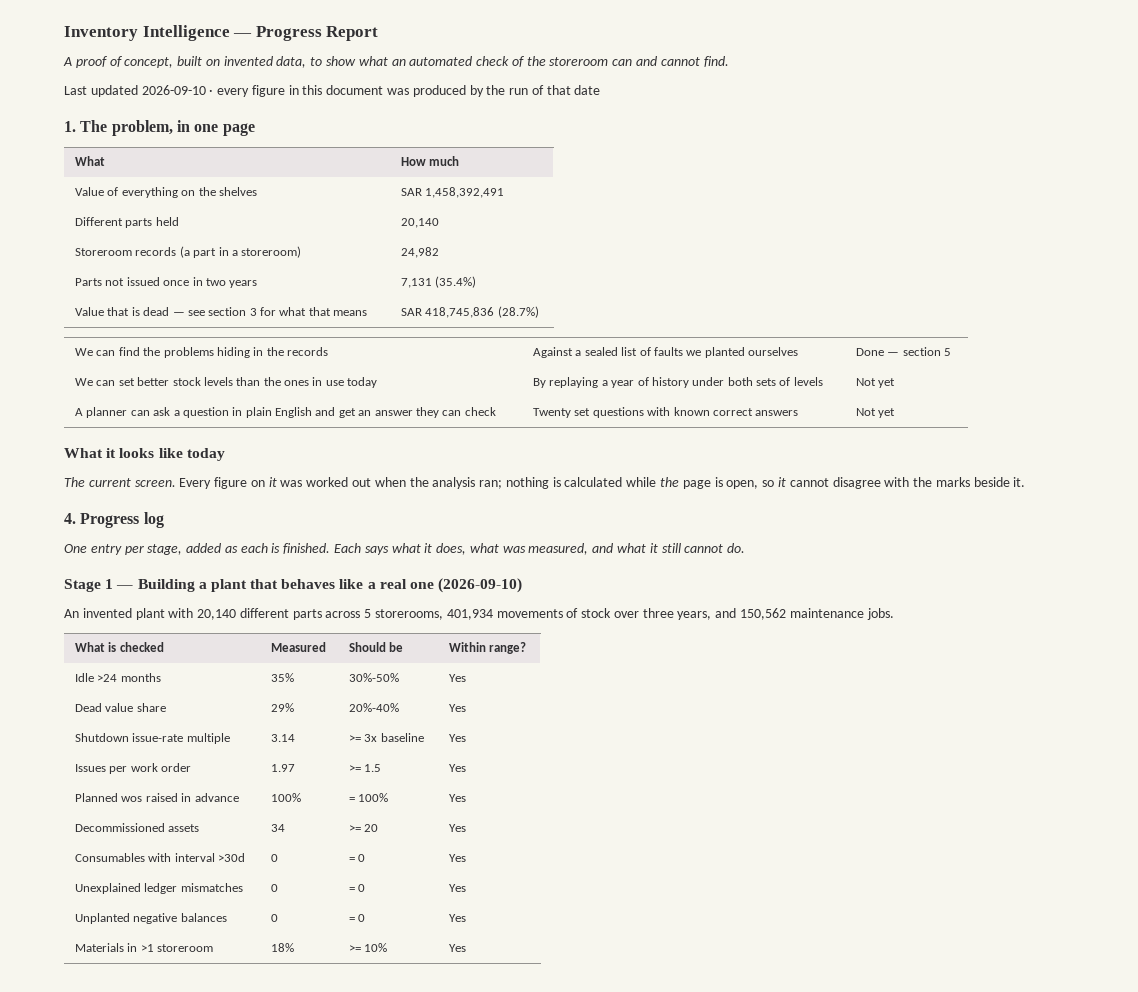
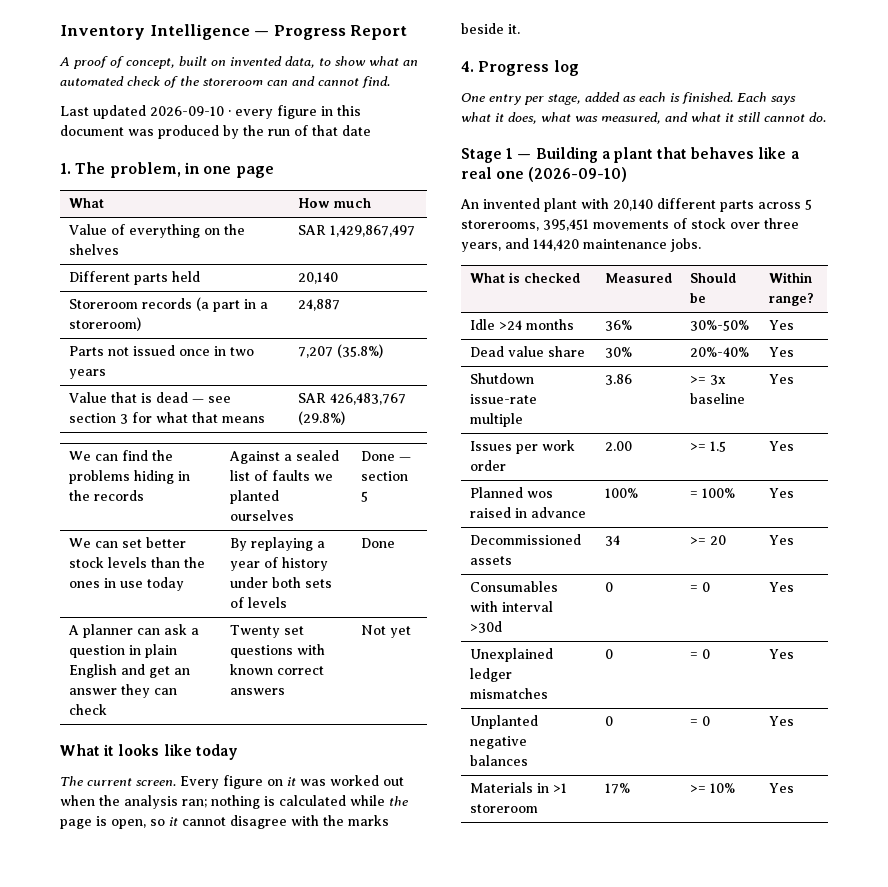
- Value of everything on the shelves | SAR 1,458,392,491
+ Value of everything on the shelves | SAR 1,429,867,497
- Storeroom records (a part in a storeroom) | 24,982
+ Storeroom records (a part in a storeroom) | 24,887
- Parts not issued once in two years | 7,131 (35.4%)
+ Parts not issued once in two years | 7,207 (35.8%)
- Value that is dead — see section 3 for what that means | SAR 418,745,836 (28.7%)
+ Value that is dead — see section 3 for what that means | SAR 426,483,767 (29.8%)
- We can set better stock levels than the ones in use today | By replaying a year of history under both sets of levels | Not yet
+ We can set better stock levels than the ones in use today | By replaying a year of history under both sets of levels | Done
- An invented plant with 20,140 different parts across 5 storerooms, 401,934 movements of stock over three years, and 150,562 maintenance jobs.
+ An invented plant with 20,140 different parts across 5 storerooms, 395,451 movements of stock over three years, and 144,420 maintenance jobs.
- Idle >24 months | 35% | 30%-50% | Yes
+ Idle >24 months | 36% | 30%-50% | Yes
- Dead value share | 29% | 20%-40% | Yes
+ Dead value share | 30% | 20%-40% | Yes
- Shutdown issue-rate multiple | 3.14 | >= 3x baseline | Yes
+ Shutdown issue-rate multiple | 3.86 | >= 3x baseline | Yes
- Issues per work order | 1.97 | >= 1.5 | Yes
+ Issues per work order | 2.00 | >= 1.5 | Yes
- Materials in >1 storeroom | 18% | >= 10% | Yes
+ Materials in >1 storeroom | 17% | >= 10% | Yes

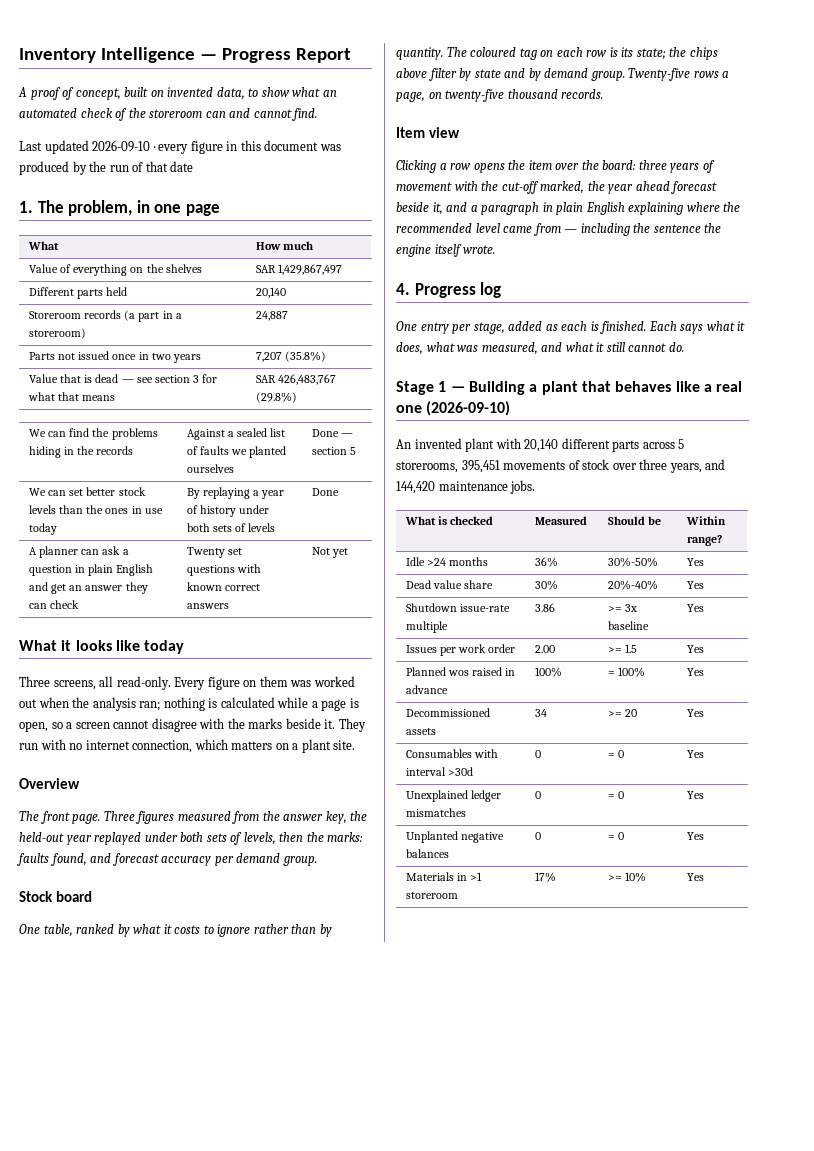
- The current screen.
+ Three screens, all read-only.
- Every figure on it was worked out when the analysis ran; nothing is calculated while the page is open, so it cannot disagree with the marks beside it.
+ Every figure on them was worked out when the analysis ran; nothing is calculated while a page is open, so a screen cannot disagree with the marks beside it. They run with no internet connection, which matters on a plant site.
+ Overview
+ The front page. Three figures measured from the answer key, the held-out year replayed under both sets of levels, then the marks: faults found, and forecast accuracy per demand group.
+ Stock board
+ One table, ranked by what it costs to ignore rather than by quantity. The coloured tag on each row is its state; the chips above filter by state and by demand group. Twenty-five rows a page, on twenty-five thousand records.
+ Item view
+ Clicking a row opens the item over the board: three years of movement with the cut-off marked, the year ahead forecast beside it, and a paragraph in plain English explaining where the recommended level came from — including the sentence the engine itself wrote.

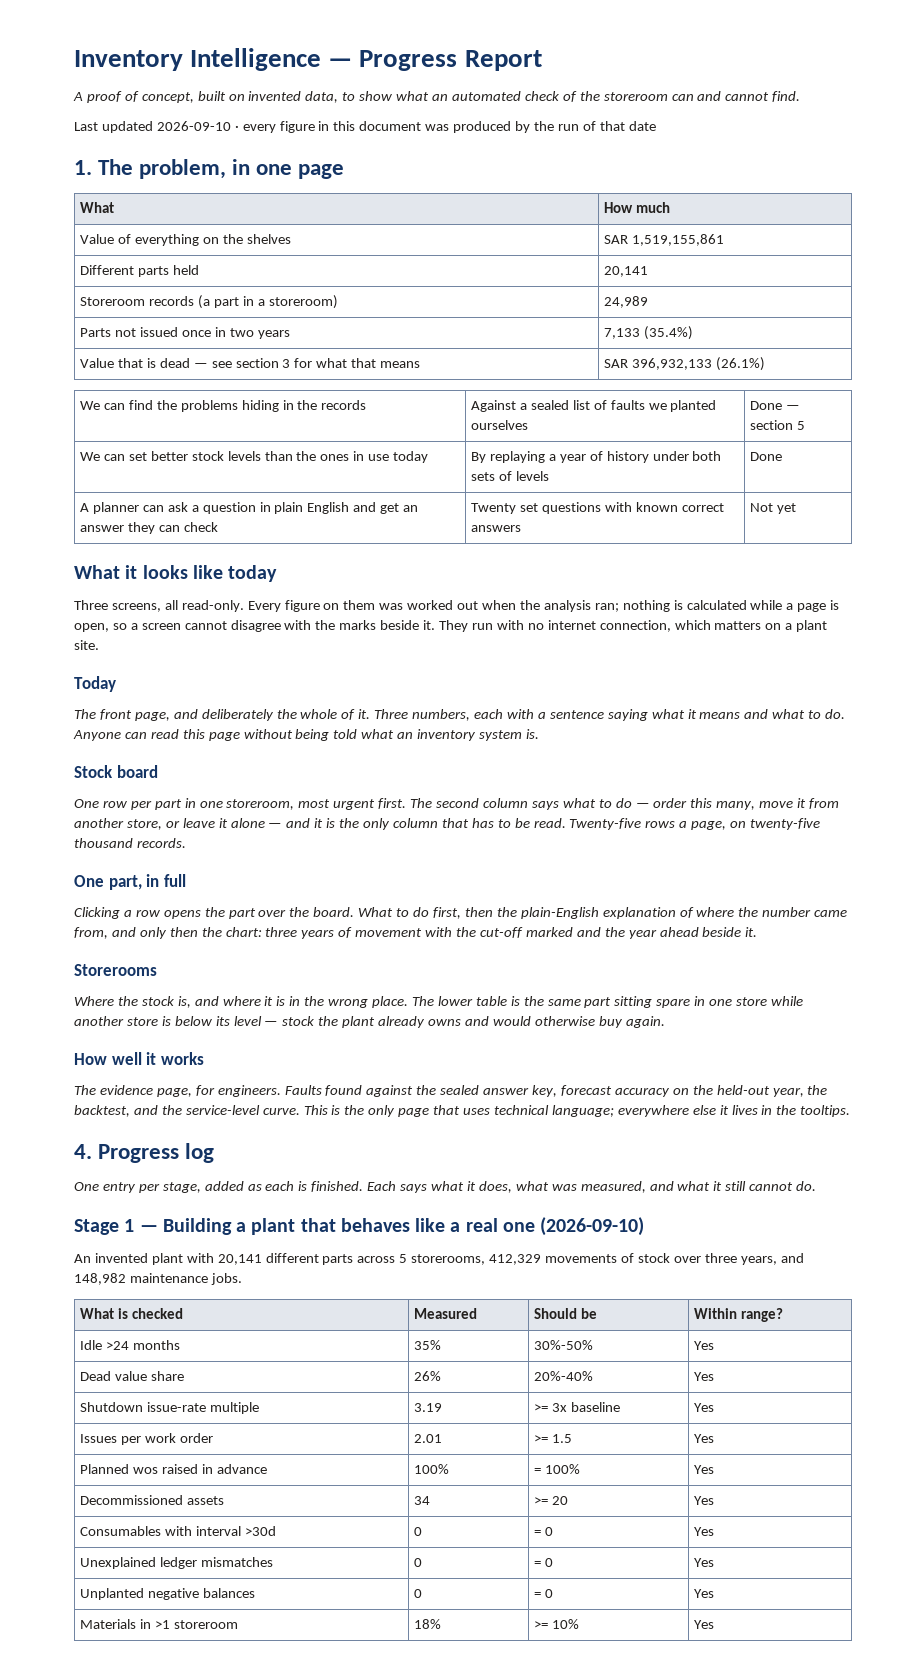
- Value of everything on the shelves | SAR 1,429,867,497
+ Value of everything on the shelves | SAR 1,519,155,861
- Different parts held | 20,140
+ Different parts held | 20,141
- Storeroom records (a part in a storeroom) | 24,887
+ Storeroom records (a part in a storeroom) | 24,989
- Parts not issued once in two years | 7,207 (35.8%)
+ Parts not issued once in two years | 7,133 (35.4%)
- Value that is dead — see section 3 for what that means | SAR 426,483,767 (29.8%)
+ Value that is dead — see section 3 for what that means | SAR 396,932,133 (26.1%)
- Overview
+ Today
- The front page. Three figures measured from the answer key, the held-out year replayed under both sets of levels, then the marks: faults found, and forecast accuracy per demand group.
+ The front page, and deliberately the whole of it. Three numbers, each with a sentence saying what it means and what to do. Anyone can read this page without being told what an inventory system is.
  Stock board
- One table, ranked by what it costs to ignore rather than by quantity. The coloured tag on each row is its state; the chips above filter by state and by demand group.
+ One row per part in one storeroom, most urgent first. The second column says what to do — order this many, move it from another store, or leave it alone — and it is the only column that has to be read.
- Item view
+ One part, in full
- Clicking a row opens the item over the board: three years of movement with the cut-off marked, the year ahead forecast beside it, and a paragraph in plain English explaining where the recommended level came from — including the sentence the engine itself wrote.
+ Clicking a row opens the part over the board. What to do first, then the plain-English explanation of where the number came from, and only then the chart: three years of movement with the cut-off marked and the year ahead beside it.
+ Storerooms
+ Where the stock is, and where it is in the wrong place. The lower table is the same part sitting spare in one store while another store is below its level — stock the plant already owns and would otherwise buy again.
+ How well it works
+ The evidence page, for engineers. Faults found against the sealed answer key, forecast accuracy on the held-out year, the backtest, and the service-level curve. This is the only page that uses technical language; everywhere else it lives in the tooltips.
- An invented plant with 20,140 different parts across 5 storerooms, 395,451 movements of stock over three years, and 144,420 maintenance jobs.
+ An invented plant with 20,141 different parts across 5 storerooms, 412,329 movements of stock over three years, and 148,982 maintenance jobs.
- Idle >24 months | 36% | 30%-50% | Yes
+ Idle >24 months | 35% | 30%-50% | Yes
- Dead value share | 30% | 20%-40% | Yes
+ Dead value share | 26% | 20%-40% | Yes
- Shutdown issue-rate multiple | 3.86 | >= 3x baseline | Yes
+ Shutdown issue-rate multiple | 3.19 | >= 3x baseline | Yes
- Issues per work order | 2.00 | >= 1.5 | Yes
+ Issues per work order | 2.01 | >= 1.5 | Yes
- Materials in >1 storeroom | 17% | >= 10% | Yes
+ Materials in >1 storeroom | 18% | >= 10% | Yes

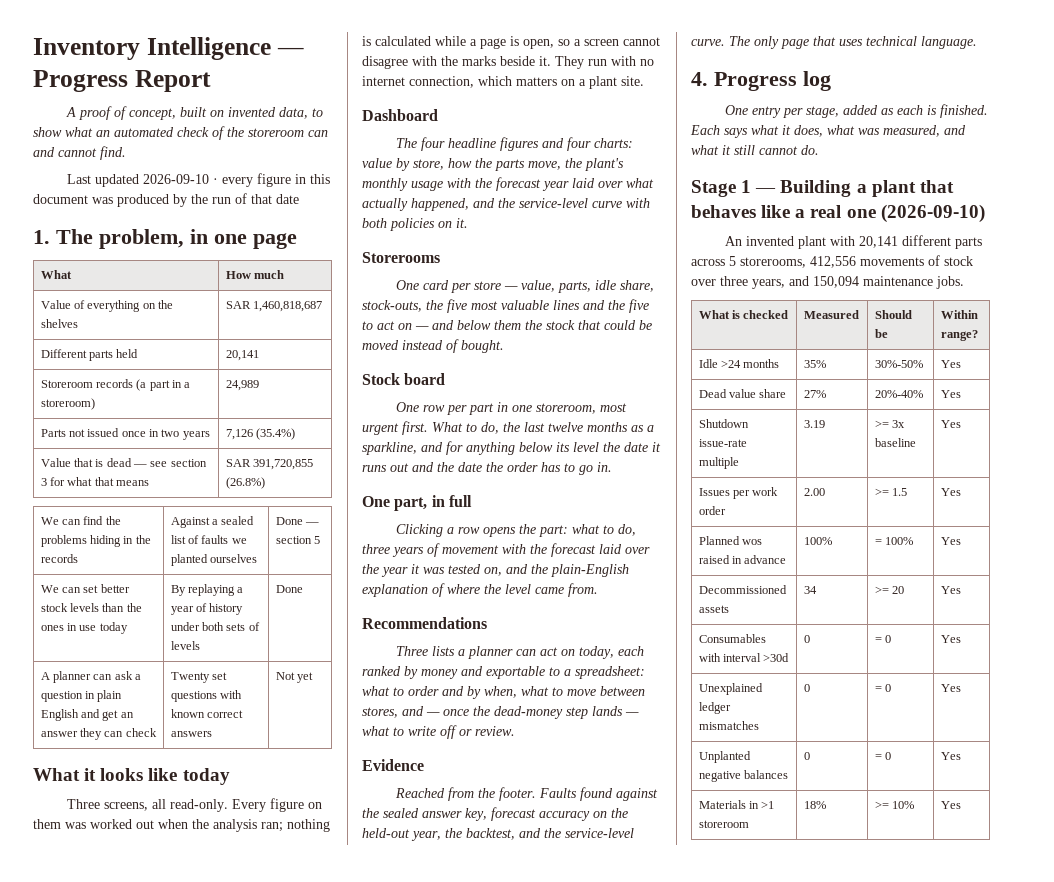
- Value of everything on the shelves | SAR 1,519,155,861
+ Value of everything on the shelves | SAR 1,460,818,687
- Parts not issued once in two years | 7,133 (35.4%)
+ Parts not issued once in two years | 7,126 (35.4%)
- Value that is dead — see section 3 for what that means | SAR 396,932,133 (26.1%)
+ Value that is dead — see section 3 for what that means | SAR 391,720,855 (26.8%)
- Today
- The front page, and deliberately the whole of it. Three numbers, each with a sentence saying what it means and what to do. Anyone can read this page without being told what an inventory system is.
+ Dashboard
+ The four headline figures and four charts: value by store, how the parts move, the plant's monthly usage with the forecast year laid over what actually happened, and the service-level curve with both policies on it.
+ Storerooms
+ One card per store — value, parts, idle share, stock-outs, the five most valuable lines and the five to act on — and below them the stock that could be moved instead of bought.
- The second column says what to do — order this many, move it from another store, or leave it alone — and it is the only column that has to be read. Twenty-five rows a page, on twenty-five thousand records.
+ What to do, the last twelve months as a sparkline, and for anything below its level the date it runs out and the date the order has to go in.
- Clicking a row opens the part over the board. What to do first, then the plain-English explanation of where the number came from, and only then the chart: three years of movement with the cut-off marked and the year ahead beside it.
- Storerooms
- Where the stock is, and where it is in the wrong place. The lower table is the same part sitting spare in one store while another store is below its level — stock the plant already owns and would otherwise buy again.
- How well it works
- The evidence page, for engineers.
+ Clicking a row opens the part: what to do, three years of movement with the forecast laid over the year it was tested on, and the plain-English explanation of where the level came from.
+ Recommendations
+ Three lists a planner can act on today, each ranked by money and exportable to a spreadsheet: what to order and by when, what to move between stores, and — once the dead-money step lands — what to write off or review.
+ Evidence
+ Reached from the footer.
- This is the only page that uses technical language; everywhere else it lives in the tooltips.
+ The only page that uses technical language.
- An invented plant with 20,141 different parts across 5 storerooms, 412,329 movements of stock over three years, and 148,982 maintenance jobs.
+ An invented plant with 20,141 different parts across 5 storerooms, 412,556 movements of stock over three years, and 150,094 maintenance jobs.
- Dead value share | 26% | 20%-40% | Yes
+ Dead value share | 27% | 20%-40% | Yes
- Issues per work order | 2.01 | >= 1.5 | Yes
+ Issues per work order | 2.00 | >= 1.5 | Yes

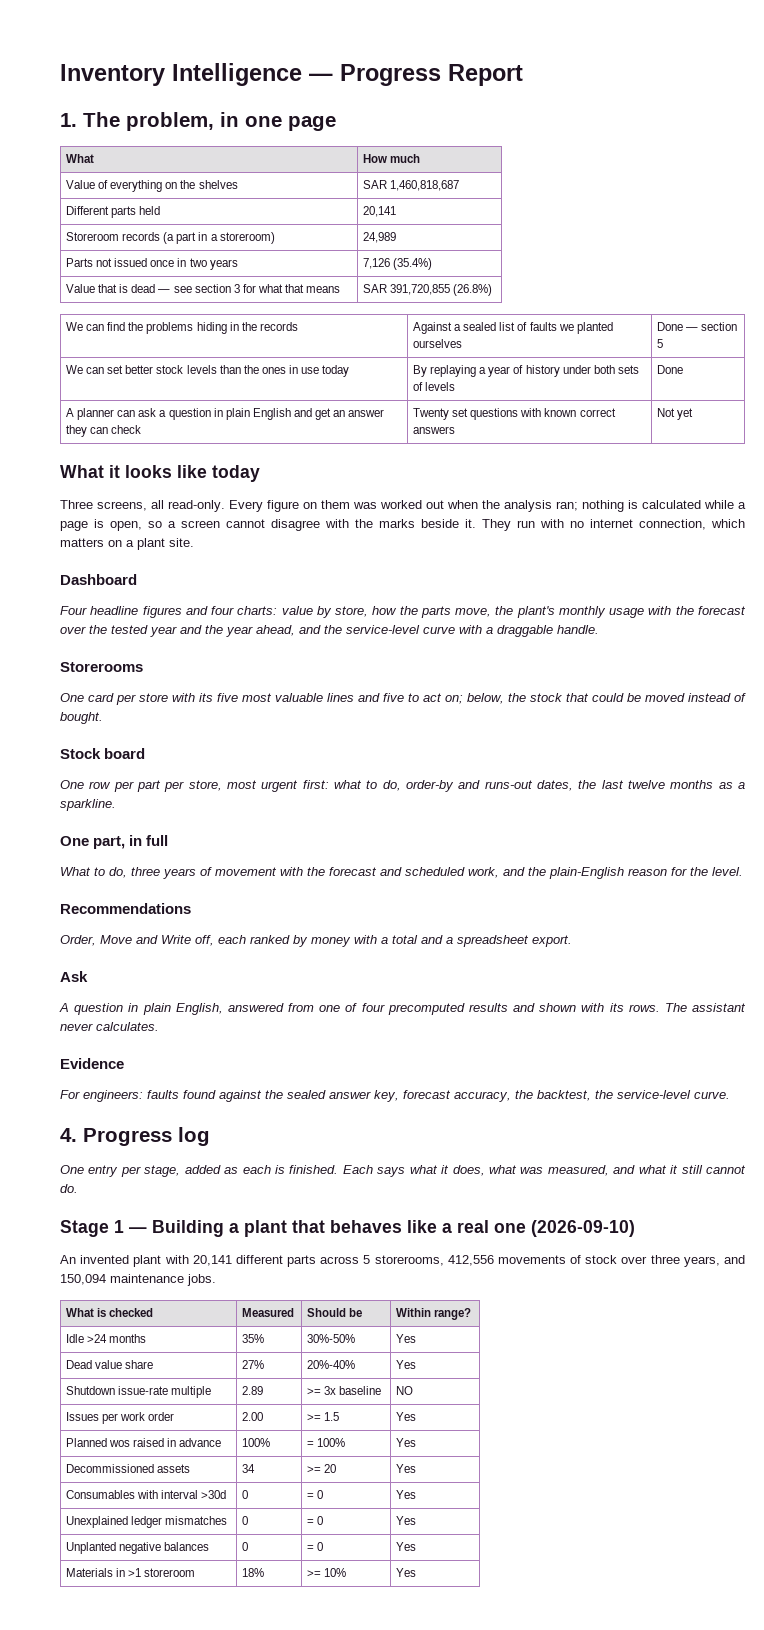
- A proof of concept, built on invented data, to show what an automated check of the storeroom can and cannot find.
- Last updated 2026-09-10 · every figure in this document was produced by the run of that date
- The four headline figures and four charts: value by store, how the parts move, the plant's monthly usage with the forecast year laid over what actually happened, and the service-level curve with both policies on it.
+ Four headline figures and four charts: value by store, how the parts move, the plant's monthly usage with the forecast over the tested year and the year ahead, and the service-level curve with a draggable handle.
- One card per store — value, parts, idle share, stock-outs, the five most valuable lines and the five to act on — and below them the stock that could be moved instead of bought.
+ One card per store with its five most valuable lines and five to act on; below, the stock that could be moved instead of bought.
- One row per part in one storeroom, most urgent first. What to do, the last twelve months as a sparkline, and for anything below its level the date it runs out and the date the order has to go in.
+ One row per part per store, most urgent first: what to do, order-by and runs-out dates, the last twelve months as a sparkline.
  One part, in full
- Clicking a row opens the part: what to do, three years of movement with the forecast laid over the year it was tested on, and the plain-English explanation of where the level came from.
+ What to do, three years of movement with the forecast and scheduled work, and the plain-English reason for the level.
  Recommendations
- Three lists a planner can act on today, each ranked by money and exportable to a spreadsheet: what to order and by when, what to move between stores, and — once the dead-money step lands — what to write off or review.
+ Order, Move and Write off, each ranked by money with a total and a spreadsheet export.
+ Ask
+ A question in plain English, answered from one of four precomputed results and shown with its rows. The assistant never calculates.
  Evidence
- Reached from the footer. Faults found against the sealed answer key, forecast accuracy on the held-out year, the backtest, and the service-level curve. The only page that uses technical language.
+ For engineers: faults found against the sealed answer key, forecast accuracy, the backtest, the service-level curve.
- Shutdown issue-rate multiple | 3.19 | >= 3x baseline | Yes
+ Shutdown issue-rate multiple | 2.89 | >= 3x baseline | NO

